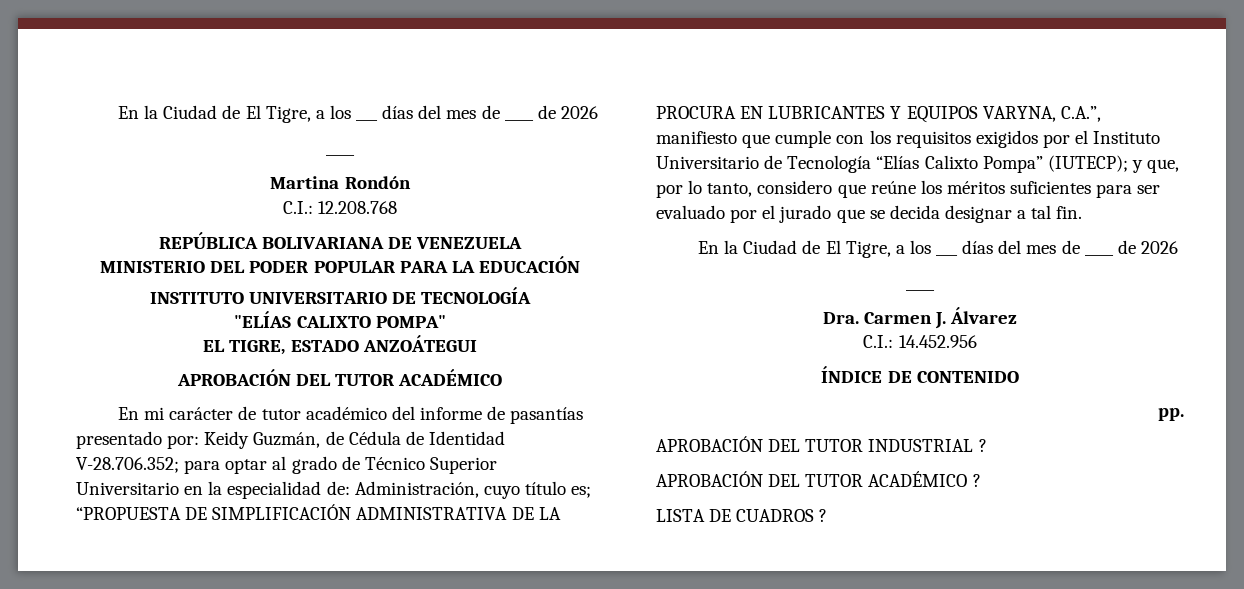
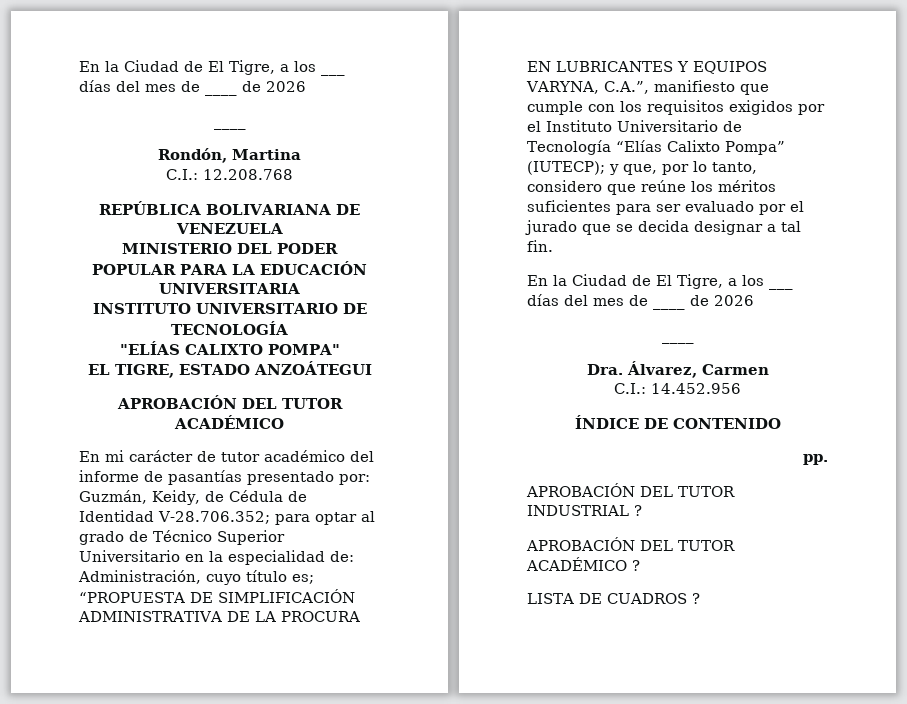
- Martina Rondón
+ Rondón, Martina
- MINISTERIO DEL PODER POPULAR PARA LA EDUCACIÓN
+ MINISTERIO DEL PODER POPULAR PARA LA EDUCACIÓN UNIVERSITARIA
- Keidy Guzmán, de Cédula de Identidad V-28.706.352;
+ Guzmán, Keidy, de Cédula de Identidad V-28.706.352;
- Dra. Carmen J. Álvarez
+ Dra. Álvarez, Carmen

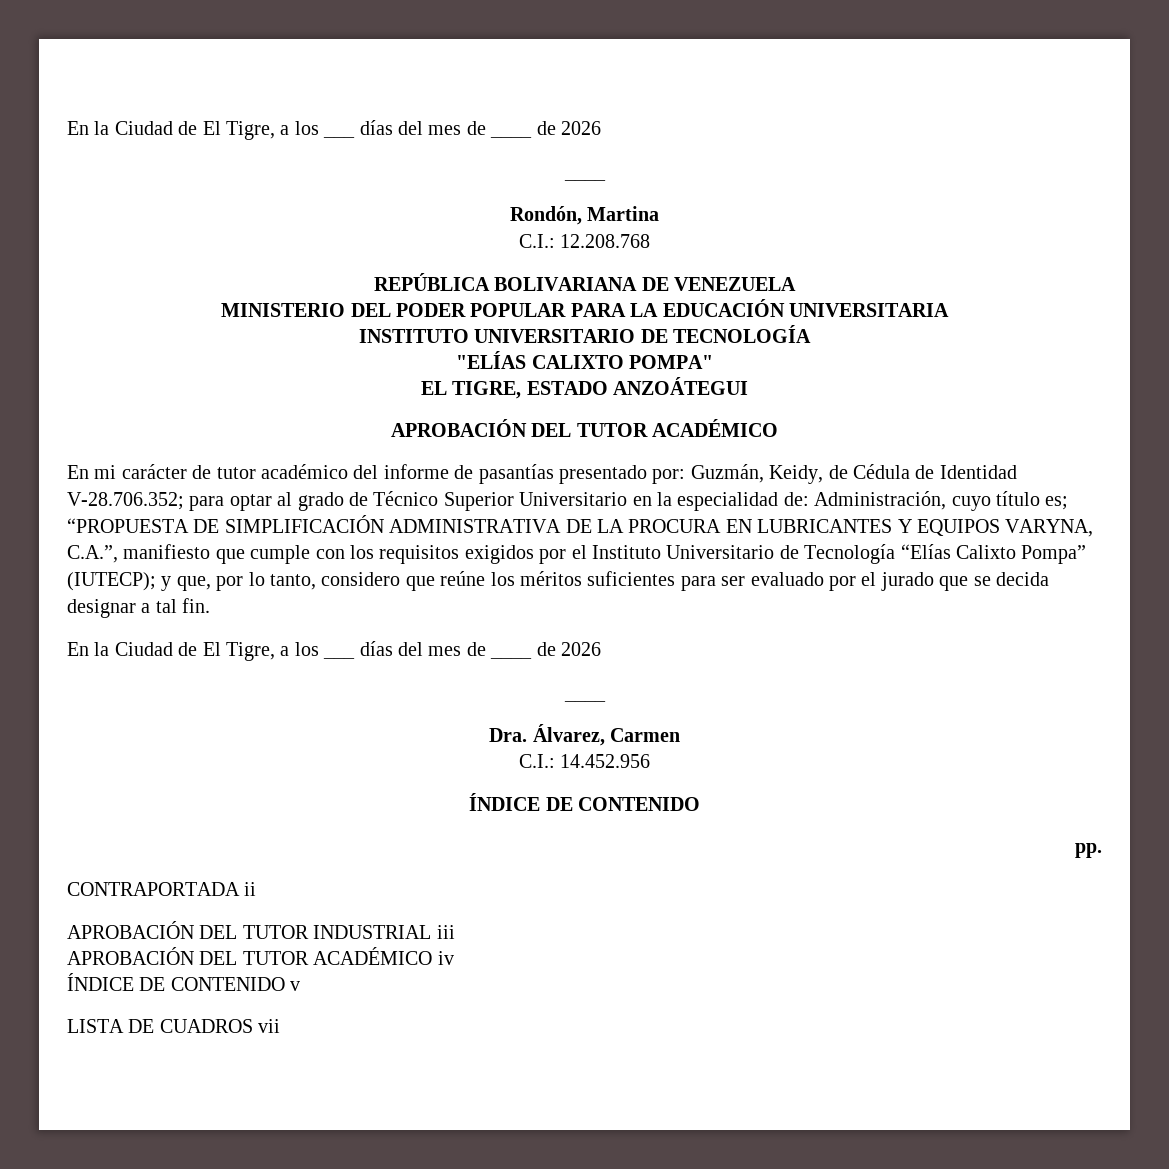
+ CONTRAPORTADA ii
- APROBACIÓN DEL TUTOR INDUSTRIAL ?
- APROBACIÓN DEL TUTOR ACADÉMICO ?
+ APROBACIÓN DEL TUTOR INDUSTRIAL iii
+ APROBACIÓN DEL TUTOR ACADÉMICO iv
+ ÍNDICE DE CONTENIDO v
- LISTA DE CUADROS ?
+ LISTA DE CUADROS vii

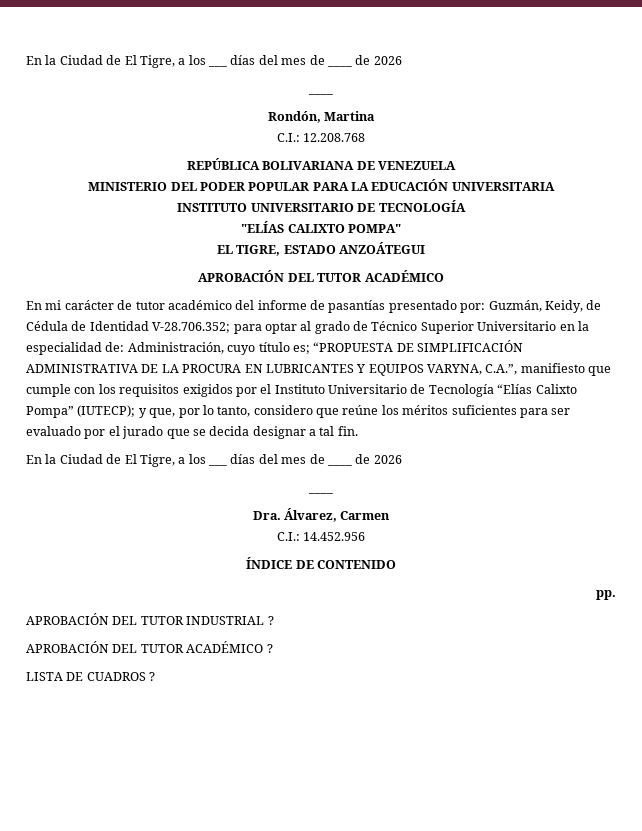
- CONTRAPORTADA ii
- APROBACIÓN DEL TUTOR INDUSTRIAL iii
- APROBACIÓN DEL TUTOR ACADÉMICO iv
- ÍNDICE DE CONTENIDO v
+ APROBACIÓN DEL TUTOR INDUSTRIAL ?
+ APROBACIÓN DEL TUTOR ACADÉMICO ?
- LISTA DE CUADROS vii
+ LISTA DE CUADROS ?

